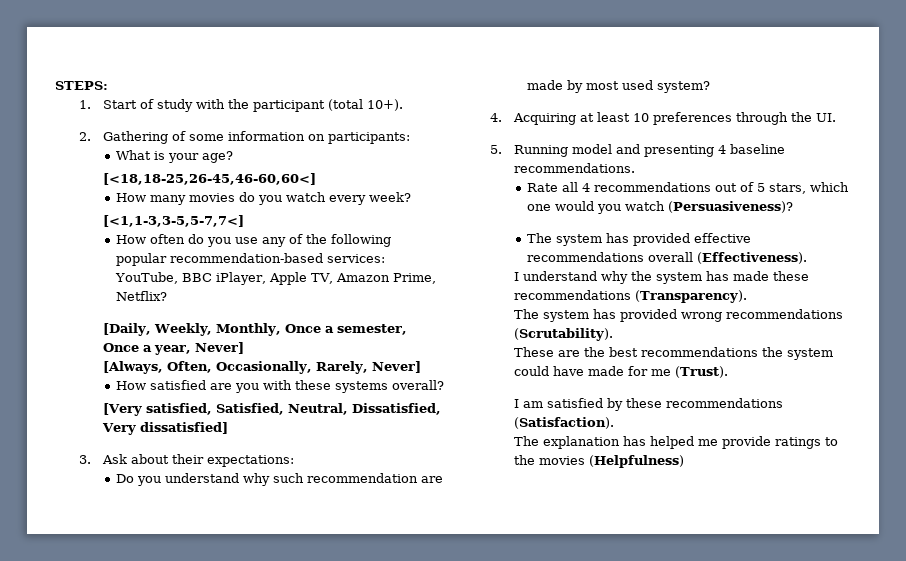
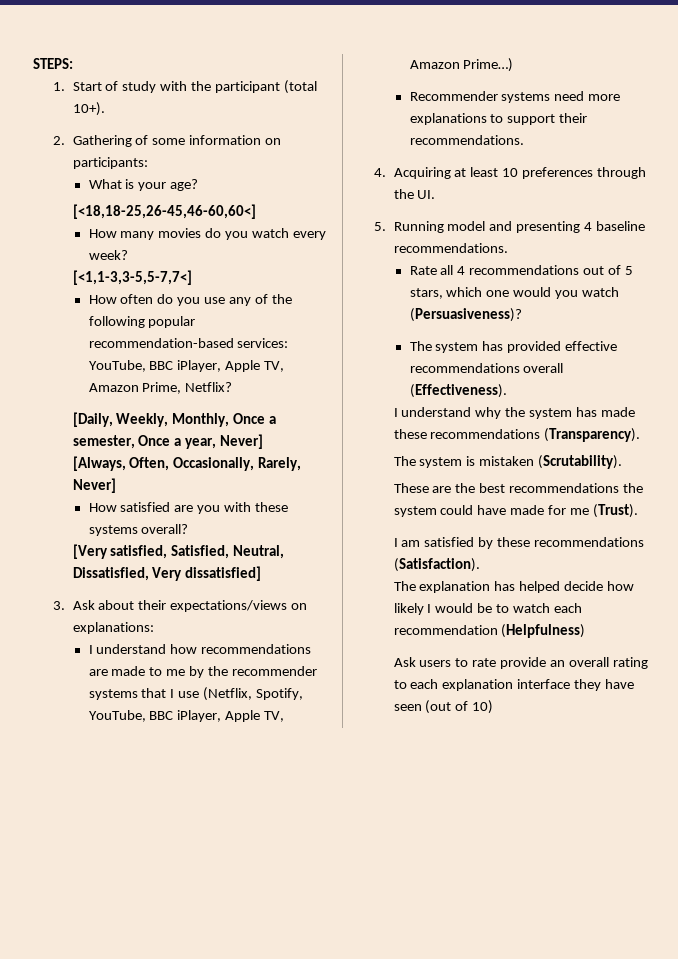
- 3. Ask about their expectations:
- Do you understand why such recommendation are made by most used system?
+ 3. Ask about their expectations/views on explanations:
+ I understand how recommendations are made to me by the recommender systems that I use (Netflix, Spotify, YouTube, BBC iPlayer, Apple TV, Amazon Prime…)
+ Recommender systems need more explanations to support their recommendations.
- The system has provided wrong recommendations (Scrutability).
+ The system is mistaken (Scrutability).
- The explanation has helped me provide ratings to the movies (Helpfulness)
+ The explanation has helped decide how likely I would be to watch each recommendation (Helpfulness)
+ Ask users to rate provide an overall rating to each explanation interface they have seen (out of 10)

